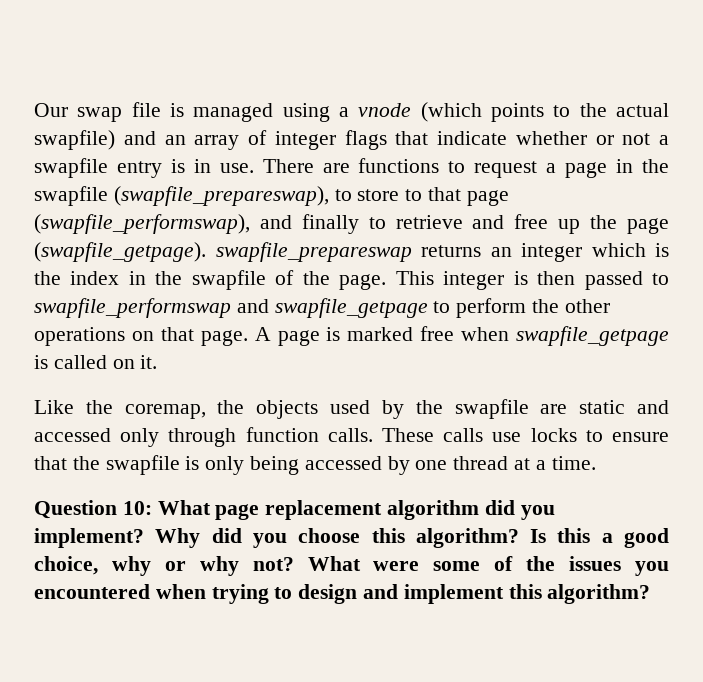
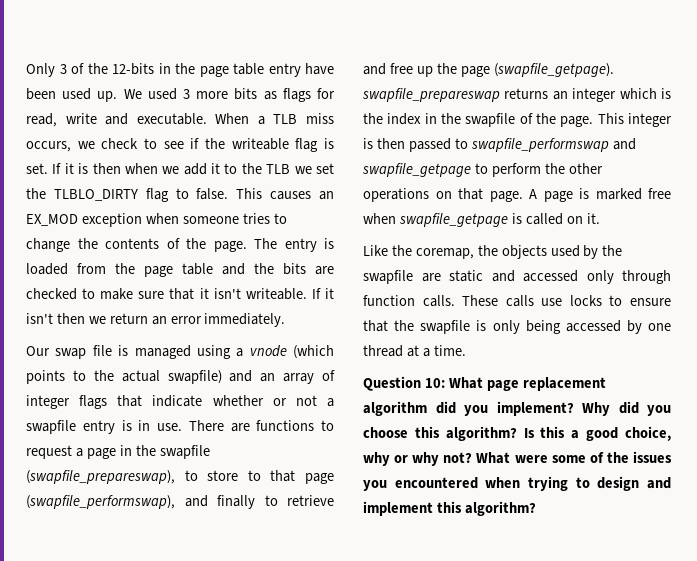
+ Only 3 of the 12-bits in the page table entry have been used up. We used 3 more bits as flags for read, write and executable. When a TLB miss occurs, we check to see if the writeable flag is set. If it is then when we add it to the TLB we set the TLBLO_DIRTY flag to false. This causes an EX_MOD exception when someone tries to change the contents of the page. The entry is loaded from the page table and the bits are checked to make sure that it isn't writeable. If it isn't then we return an error immediately.

